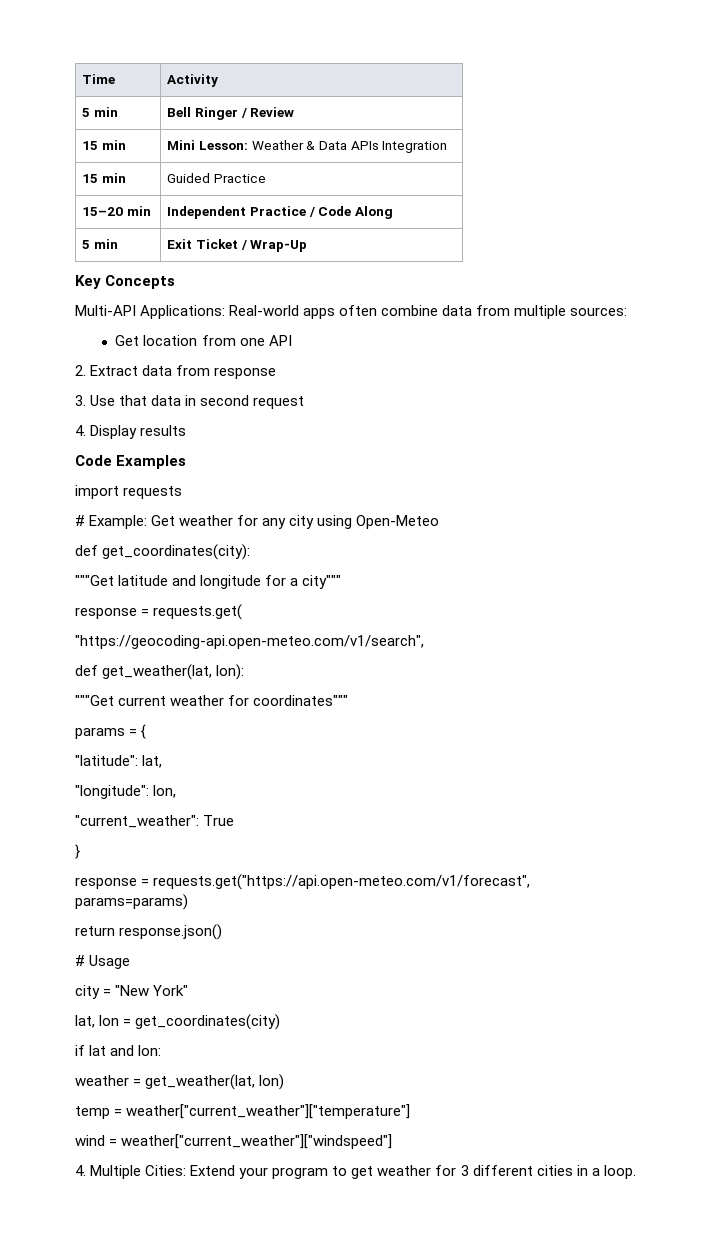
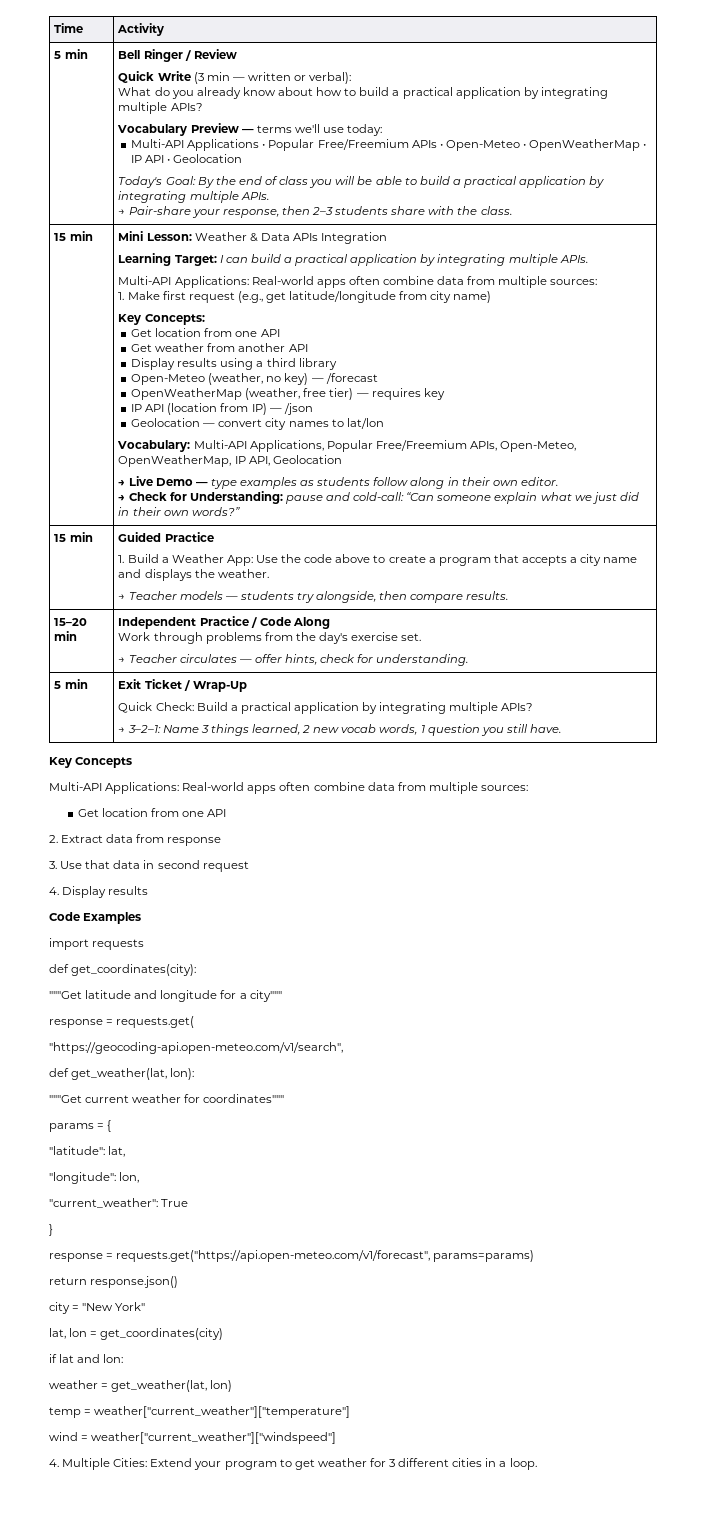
+ Quick Write (3 min — written or verbal):
+ What do you already know about how to build a practical application by integrating multiple APIs?
+ Vocabulary Preview — terms we'll use today:
+ Multi-API Applications • Popular Free/Freemium APIs • Open-Meteo • OpenWeatherMap • IP API • Geolocation
+ Today's Goal: By the end of class you will be able to build a practical application by integrating multiple APIs.
+ → Pair-share your response, then 2–3 students share with the class.
+ Learning Target: I can build a practical application by integrating multiple APIs.
+ Multi-API Applications: Real-world apps often combine data from multiple sources:
+ 1. Make first request (e.g., get latitude/longitude from city name)
+ Key Concepts:
+ Get location from one API
+ Get weather from another API
+ Display results using a third library
+ Open-Meteo (weather, no key) — /forecast
+ OpenWeatherMap (weather, free tier) — requires key
+ IP API (location from IP) — /json
+ Geolocation — convert city names to lat/lon
+ Vocabulary: Multi-API Applications, Popular Free/Freemium APIs, Open-Meteo, OpenWeatherMap, IP API, Geolocation
+ → Live Demo — type examples as students follow along in their own editor.
+ → Check for Understanding: pause and cold-call: “Can someone explain what we just did in their own words?”
  15 min | Guided Practice
+ 1. Build a Weather App: Use the code above to create a program that accepts a city name and displays the weather.
+ → Teacher models — students try alongside, then compare results.
  15–20 min | Independent Practice / Code Along
+ Work through problems from the day's exercise set.
+ → Teacher circulates — offer hints, check for understanding.
  5 min | Exit Ticket / Wrap-Up
+ Quick Check: Build a practical application by integrating multiple APIs?
+ → 3–2–1: Name 3 things learned, 2 new vocab words, 1 question you still have.
- # Example: Get weather for any city using Open-Meteo
- # Usage

